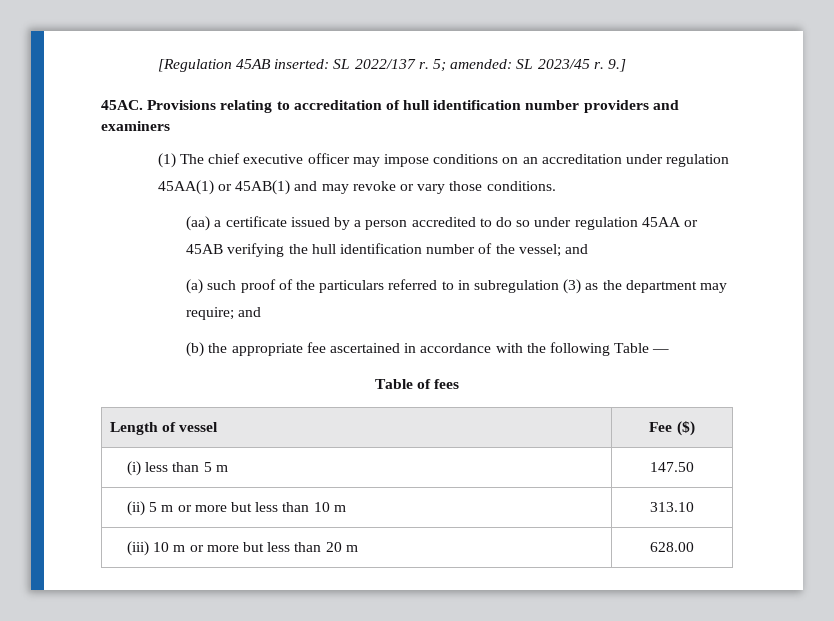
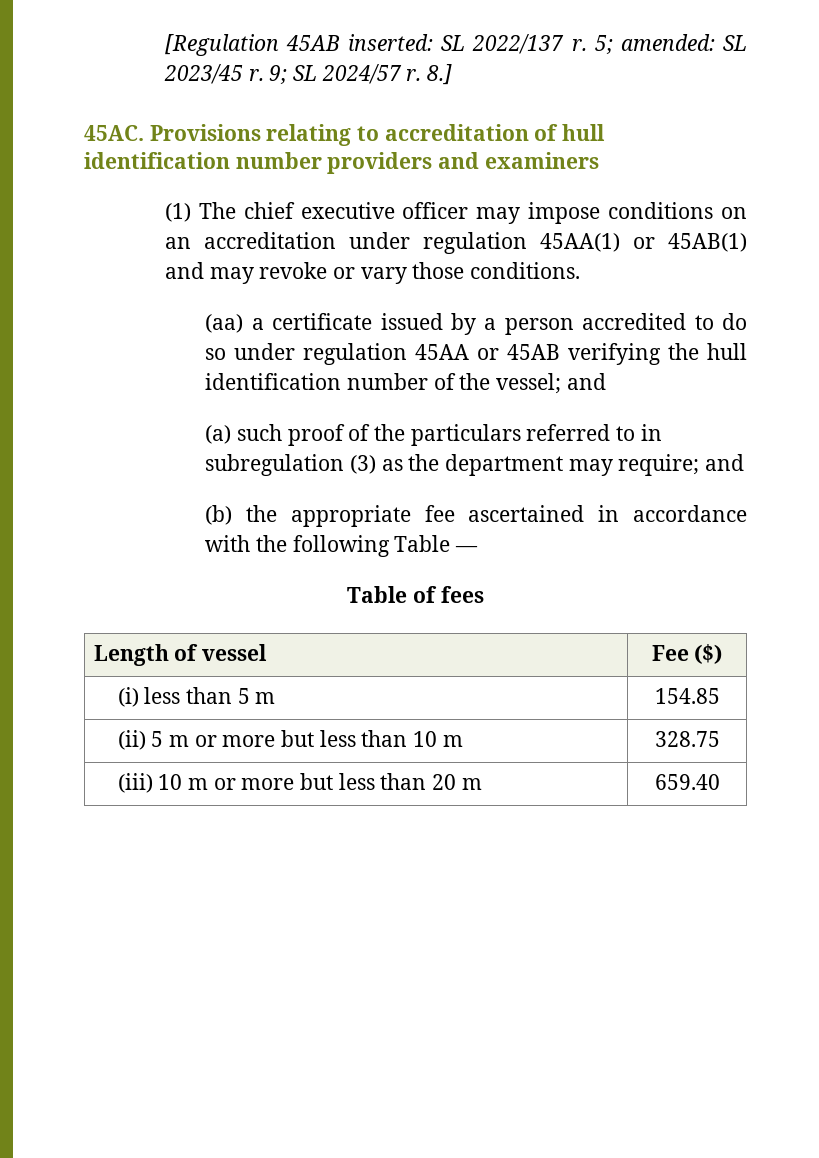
- 9.]
+ 9; SL 2024/57 r. 8.]
- (i) less than 5 m | 147.50
+ (i) less than 5 m | 154.85
- (ii) 5 m or more but less than 10 m | 313.10
+ (ii) 5 m or more but less than 10 m | 328.75
- (iii) 10 m or more but less than 20 m | 628.00
+ (iii) 10 m or more but less than 20 m | 659.40

